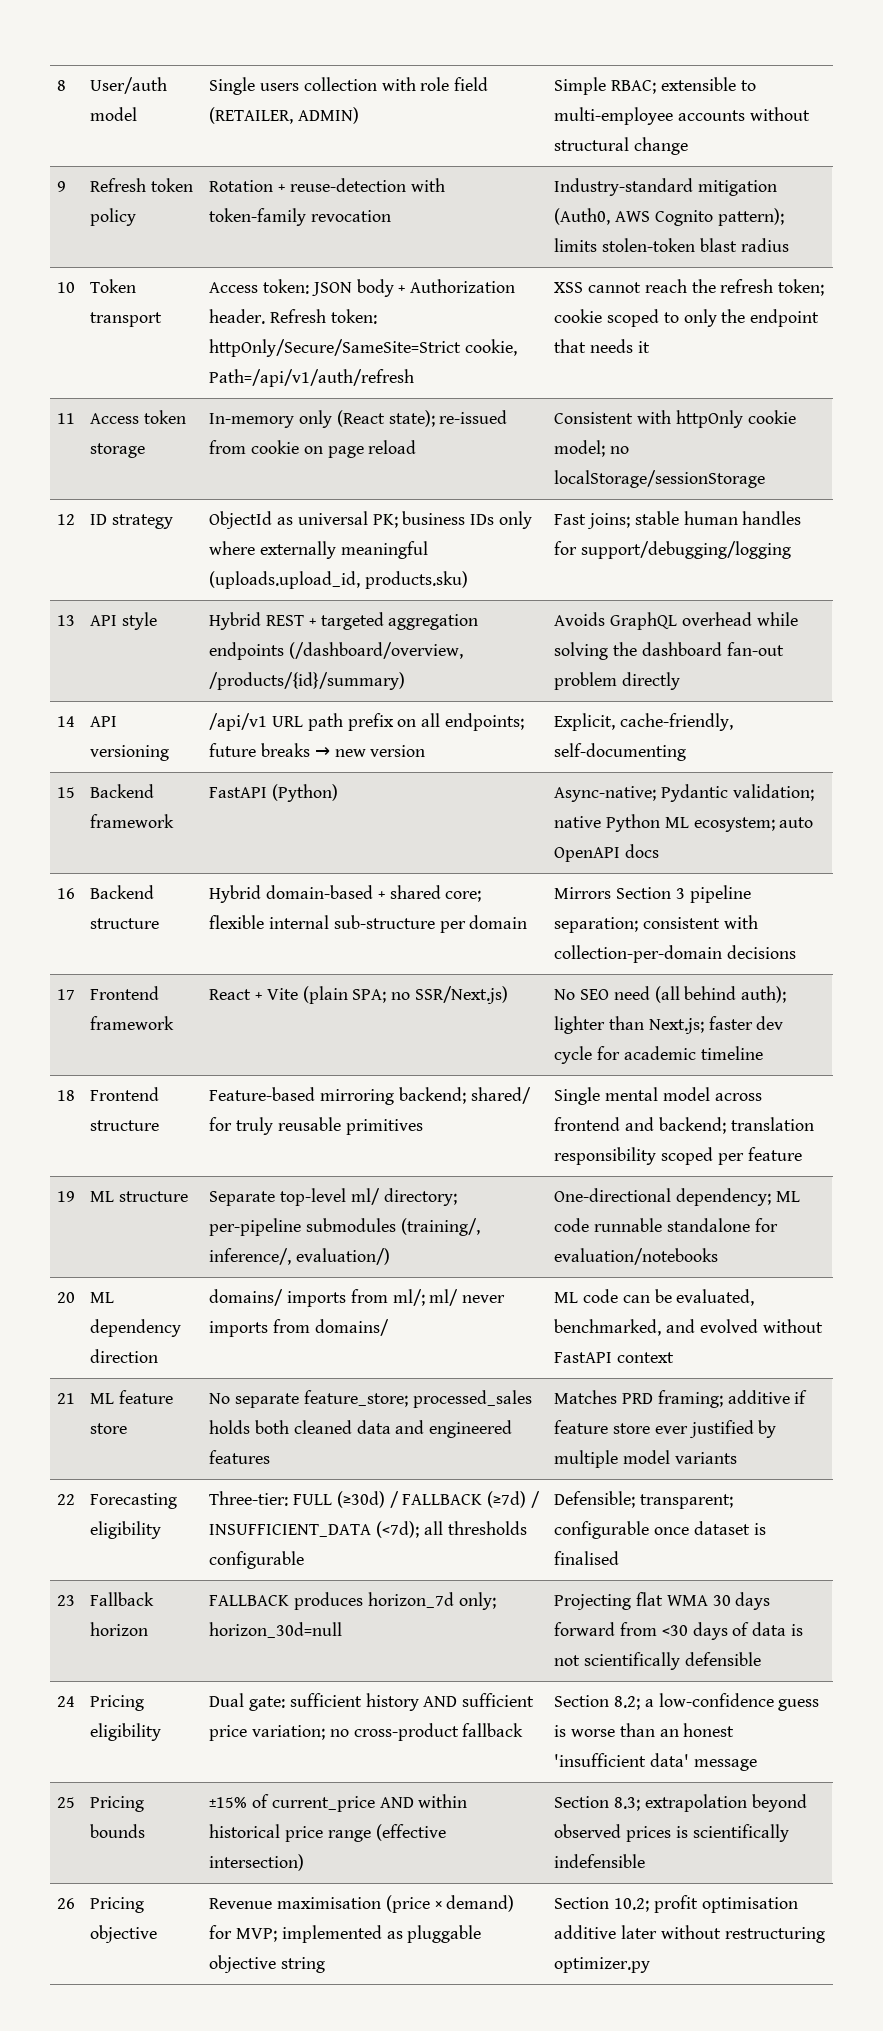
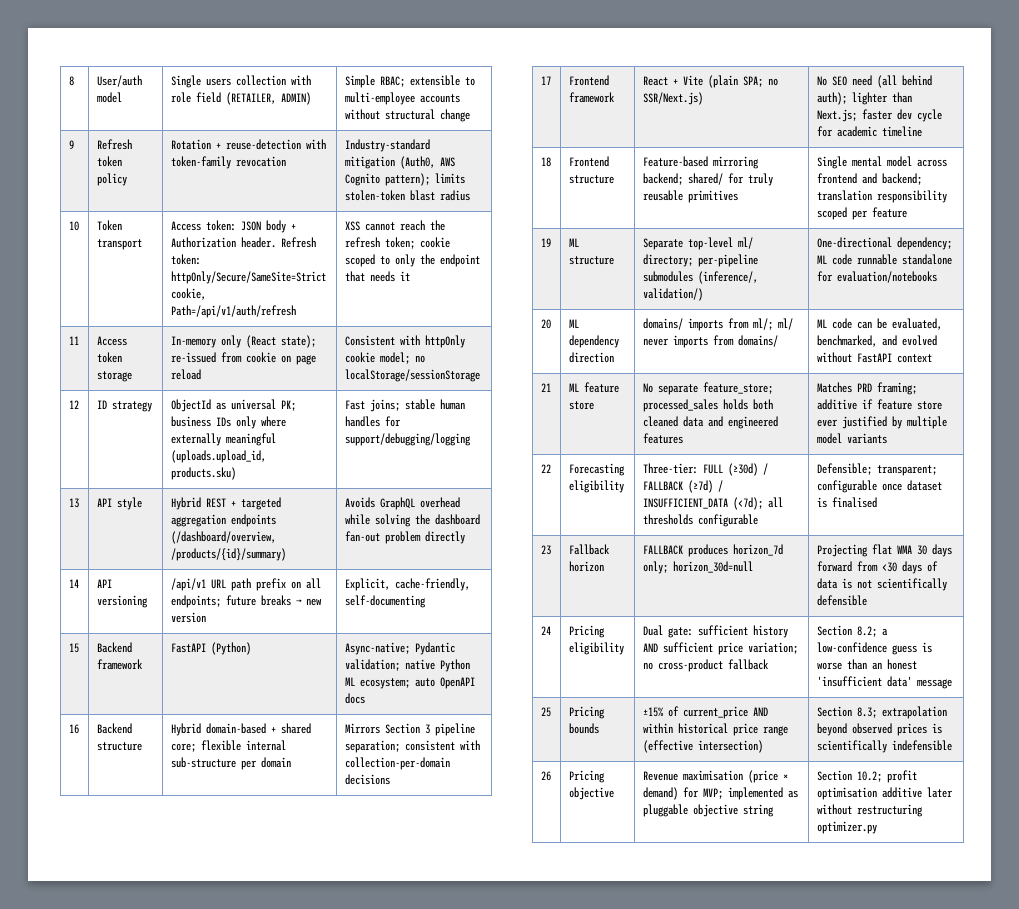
- 19 | ML structure | Separate top-level ml/ directory; per-pipeline submodules (training/, inference/, evaluation/) | One-directional dependency; ML code runnable standalone for evaluation/notebooks
+ 19 | ML structure | Separate top-level ml/ directory; per-pipeline submodules (inference/, validation/) | One-directional dependency; ML code runnable standalone for evaluation/notebooks

